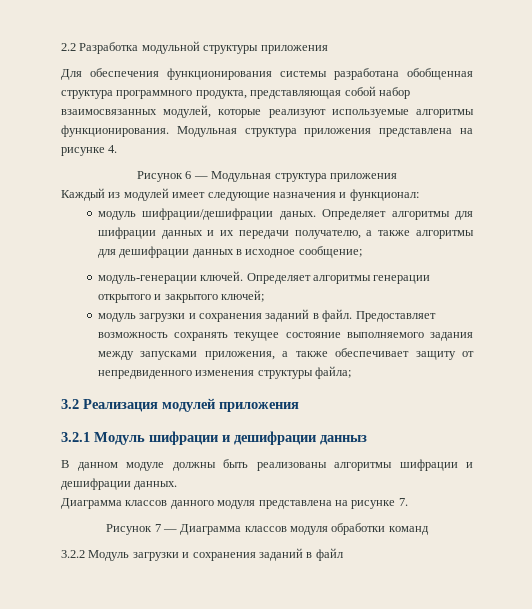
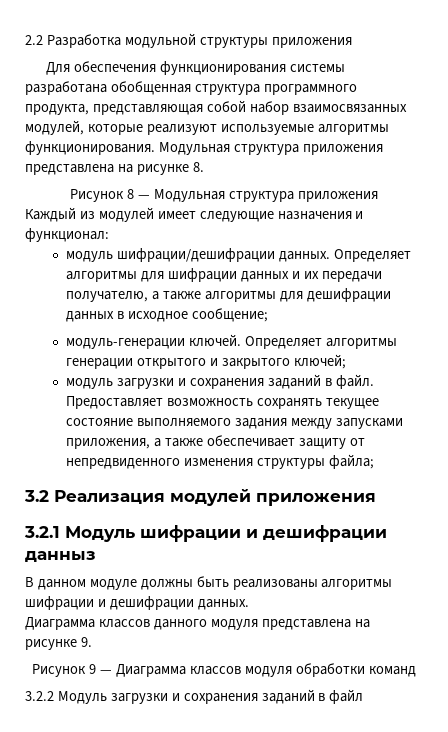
- Модульная структура приложения представлена на рисунке 4.
- Рисунок 6 — Модульная структура приложения
+ Модульная структура приложения представлена на рисунке 8.
+ Рисунок 8 — Модульная структура приложения
- модуль шифрации/дешифрации даных.
+ модуль шифрации/дешифрации данных.
- Диаграмма классов данного модуля представлена на рисунке 7.
- Рисунок 7 — Диаграмма классов модуля обработки команд
+ Диаграмма классов данного модуля представлена на рисунке 9.
+ Рисунок 9 — Диаграмма классов модуля обработки команд

